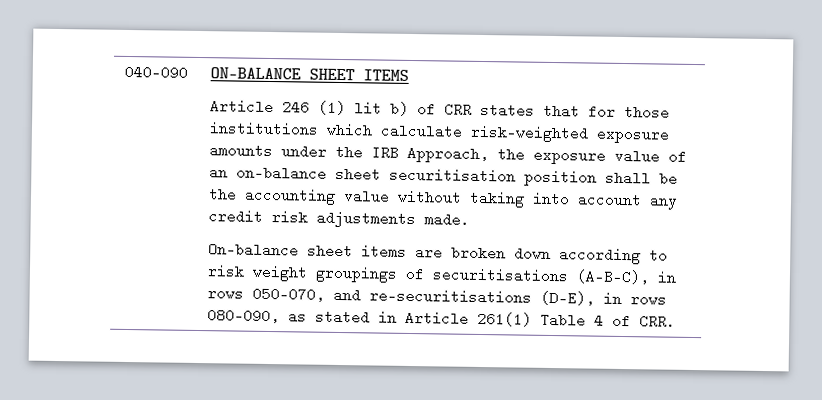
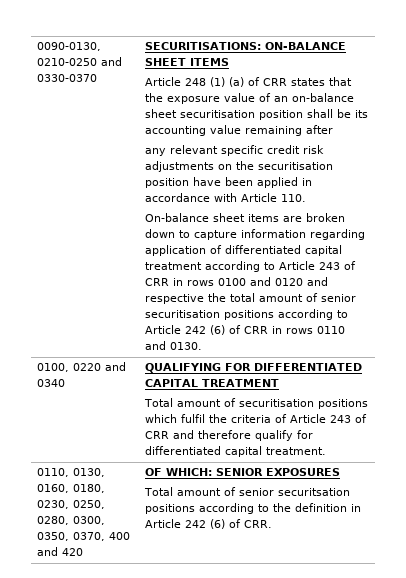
- 040-090 | ON-BALANCE SHEET ITEMS
+ 0090-0130, 0210-0250 and 0330-0370 | SECURITISATIONS: ON-BALANCE SHEET ITEMS
- Article 246 (1) lit b) of CRR states that for those institutions which calculate risk-weighted exposure amounts under the IRB Approach, the exposure value of an on-balance sheet securitisation position shall be the accounting value without taking into account any credit risk adjustments made.
+ Article 248 (1) (a) of CRR states that the exposure value of an on-balance sheet securitisation position shall be its accounting value remaining after
+ any relevant specific credit risk adjustments on the securitisation position have been applied in accordance with Article 110.
- On-balance sheet items are broken down according to risk weight groupings of securitisations (A-B-C), in rows 050-070, and re-securitisations (D-E), in rows 080-090, as stated in Article 261(1) Table 4 of CRR.
+ On-balance sheet items are broken down to capture information regarding application of differentiated capital treatment according to Article 243 of CRR in rows 0100 and 0120 and respective the total amount of senior securitisation positions according to Article 242 (6) of CRR in rows 0110 and 0130.
+ 0100, 0220 and 0340 | QUALIFYING FOR DIFFERENTIATED CAPITAL TREATMENT
+ Total amount of securitisation positions which fulfil the criteria of Article 243 of CRR and therefore qualify for differentiated capital treatment.
+ 0110, 0130, 0160, 0180, 0230, 0250, 0280, 0300, 0350, 0370, 400 and 420 | OF WHICH: SENIOR EXPOSURES
+ Total amount of senior securitsation positions according to the definition in Article 242 (6) of CRR.

